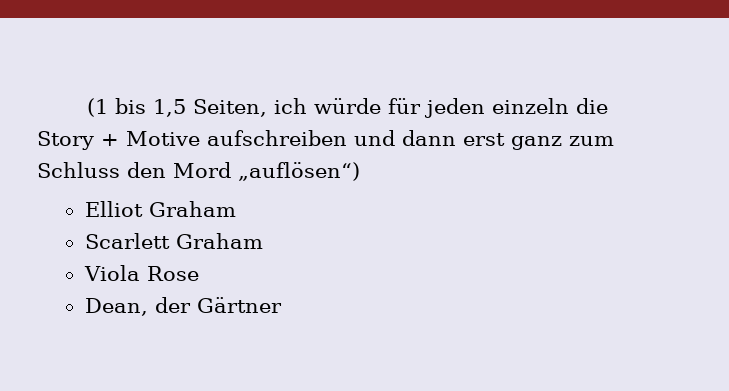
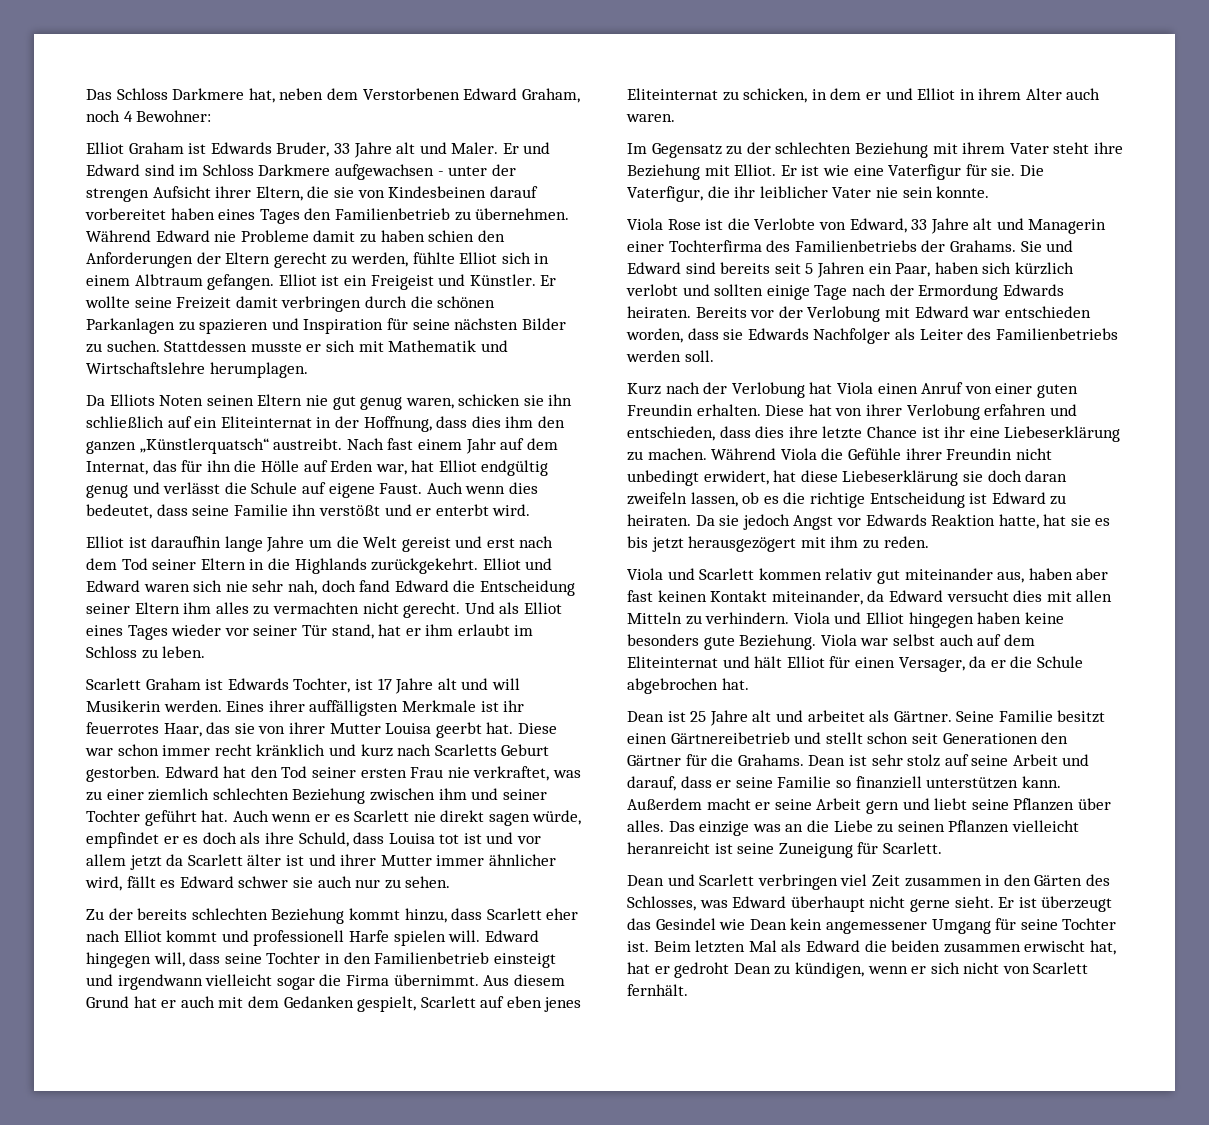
- (1 bis 1,5 Seiten, ich würde für jeden einzeln die Story + Motive aufschreiben und dann erst ganz zum Schluss den Mord „auflösen“)
- Elliot Graham
- Scarlett Graham
- Viola Rose
- Dean, der Gärtner
+ Das Schloss Darkmere hat, neben dem Verstorbenen Edward Graham, noch 4 Bewohner:
+ Elliot Graham ist Edwards Bruder, 33 Jahre alt und Maler. Er und Edward sind im Schloss Darkmere aufgewachsen - unter der strengen Aufsicht ihrer Eltern, die sie von Kindesbeinen darauf vorbereitet haben eines Tages den Familienbetrieb zu übernehmen. Während Edward nie Probleme damit zu haben schien den Anforderungen der Eltern gerecht zu werden, fühlte Elliot sich in einem Albtraum gefangen. Elliot ist ein Freigeist und Künstler. Er wollte seine Freizeit damit verbringen durch die schönen Parkanlagen zu spazieren und Inspiration für seine nächsten Bilder zu suchen. Stattdessen musste er sich mit Mathematik und Wirtschaftslehre herumplagen.
+ Da Elliots Noten seinen Eltern nie gut genug waren, schicken sie ihn schließlich auf ein Eliteinternat in der Hoffnung, dass dies ihm den ganzen „Künstlerquatsch“ austreibt. Nach fast einem Jahr auf dem Internat, das für ihn die Hölle auf Erden war, hat Elliot endgültig genug und verlässt die Schule auf eigene Faust. Auch wenn dies bedeutet, dass seine Familie ihn verstößt und er enterbt wird.
+ Elliot ist daraufhin lange Jahre um die Welt gereist und erst nach dem Tod seiner Eltern in die Highlands zurückgekehrt. Elliot und Edward waren sich nie sehr nah, doch fand Edward die Entscheidung seiner Eltern ihm alles zu vermachten nicht gerecht. Und als Elliot eines Tages wieder vor seiner Tür stand, hat er ihm erlaubt im Schloss zu leben.
+ Scarlett Graham ist Edwards Tochter, ist 17 Jahre alt und will Musikerin werden. Eines ihrer auffälligsten Merkmale ist ihr feuerrotes Haar, das sie von ihrer Mutter Louisa geerbt hat. Diese war schon immer recht kränklich und kurz nach Scarletts Geburt gestorben. Edward hat den Tod seiner ersten Frau nie verkraftet, was zu einer ziemlich schlechten Beziehung zwischen ihm und seiner Tochter geführt hat. Auch wenn er es Scarlett nie direkt sagen würde, empfindet er es doch als ihre Schuld, dass Louisa tot ist und vor allem jetzt da Scarlett älter ist und ihrer Mutter immer ähnlicher wird, fällt es Edward schwer sie auch nur zu sehen.
+ Zu der bereits schlechten Beziehung kommt hinzu, dass Scarlett eher nach Elliot kommt und professionell Harfe spielen will. Edward hingegen will, dass seine Tochter in den Familienbetrieb einsteigt und irgendwann vielleicht sogar die Firma übernimmt. Aus diesem Grund hat er auch mit dem Gedanken gespielt, Scarlett auf eben jenes Eliteinternat zu schicken, in dem er und Elliot in ihrem Alter auch waren.
+ Im Gegensatz zu der schlechten Beziehung mit ihrem Vater steht ihre Beziehung mit Elliot. Er ist wie eine Vaterfigur für sie. Die Vaterfigur, die ihr leiblicher Vater nie sein konnte.
+ Viola Rose ist die Verlobte von Edward, 33 Jahre alt und Managerin einer Tochterfirma des Familienbetriebs der Grahams. Sie und Edward sind bereits seit 5 Jahren ein Paar, haben sich kürzlich verlobt und sollten einige Tage nach der Ermordung Edwards heiraten. Bereits vor der Verlobung mit Edward war entschieden worden, dass sie Edwards Nachfolger als Leiter des Familienbetriebs werden soll.
+ Kurz nach der Verlobung hat Viola einen Anruf von einer guten Freundin erhalten. Diese hat von ihrer Verlobung erfahren und entschieden, dass dies ihre letzte Chance ist ihr eine Liebeserklärung zu machen. Während Viola die Gefühle ihrer Freundin nicht unbedingt erwidert, hat diese Liebeserklärung sie doch daran zweifeln lassen, ob es die richtige Entscheidung ist Edward zu heiraten. Da sie jedoch Angst vor Edwards Reaktion hatte, hat sie es bis jetzt herausgezögert mit ihm zu reden.
+ Viola und Scarlett kommen relativ gut miteinander aus, haben aber fast keinen Kontakt miteinander, da Edward versucht dies mit allen Mitteln zu verhindern. Viola und Elliot hingegen haben keine besonders gute Beziehung. Viola war selbst auch auf dem Eliteinternat und hält Elliot für einen Versager, da er die Schule abgebrochen hat.
+ Dean ist 25 Jahre alt und arbeitet als Gärtner. Seine Familie besitzt einen Gärtnereibetrieb und stellt schon seit Generationen den Gärtner für die Grahams. Dean ist sehr stolz auf seine Arbeit und darauf, dass er seine Familie so finanziell unterstützen kann. Außerdem macht er seine Arbeit gern und liebt seine Pflanzen über alles. Das einzige was an die Liebe zu seinen Pflanzen vielleicht heranreicht ist seine Zuneigung für Scarlett.
+ Dean und Scarlett verbringen viel Zeit zusammen in den Gärten des Schlosses, was Edward überhaupt nicht gerne sieht. Er ist überzeugt das Gesindel wie Dean kein angemessener Umgang für seine Tochter ist. Beim letzten Mal als Edward die beiden zusammen erwischt hat, hat er gedroht Dean zu kündigen, wenn er sich nicht von Scarlett fernhält.

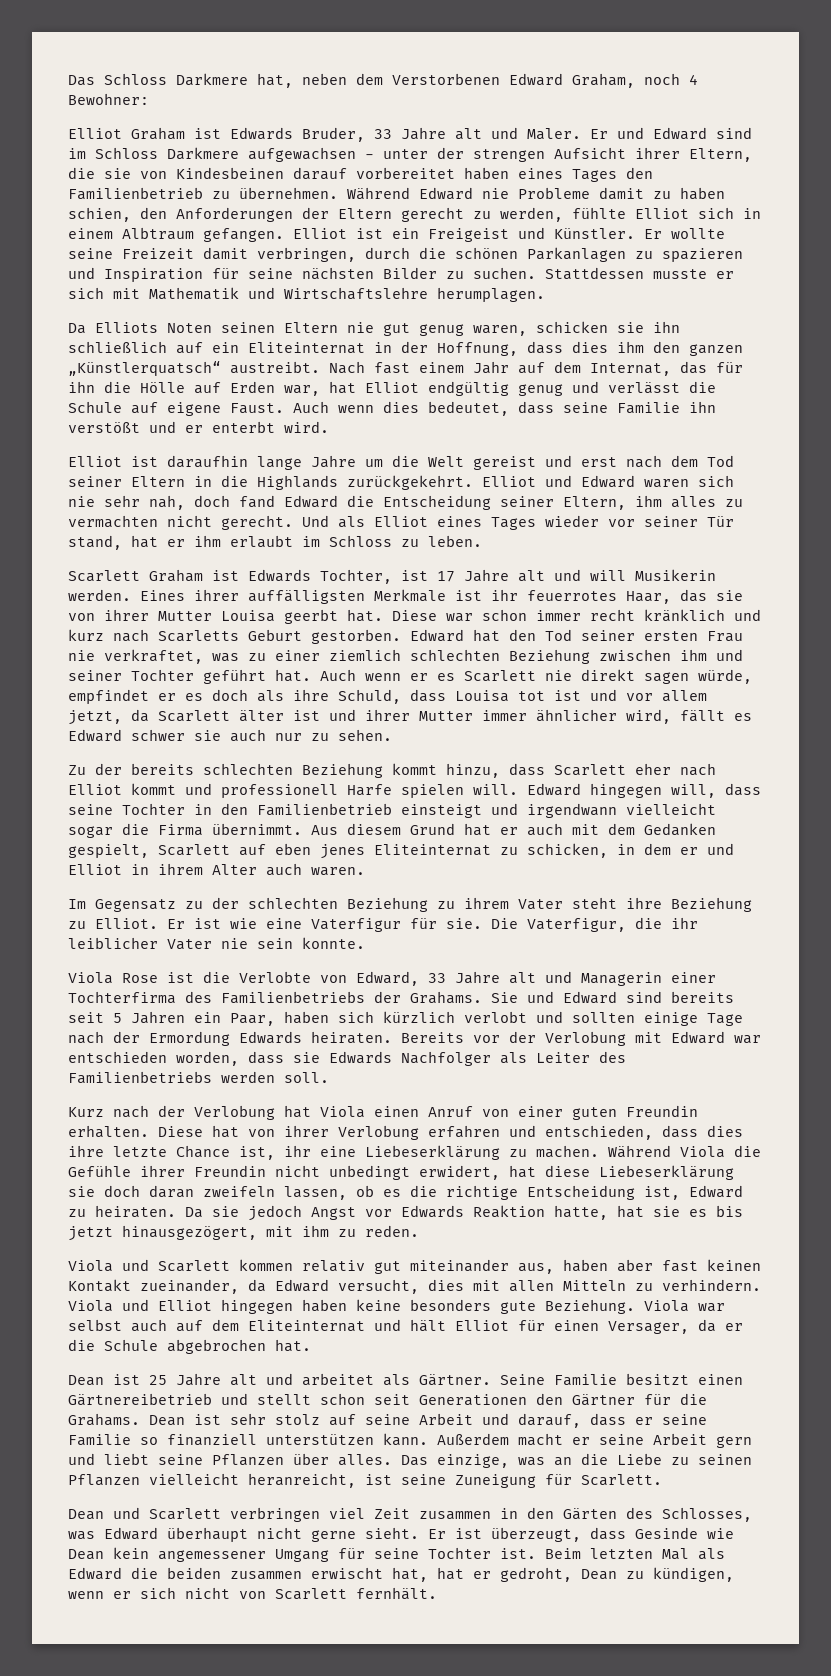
- Während Edward nie Probleme damit zu haben schien den Anforderungen der Eltern gerecht zu werden, fühlte Elliot sich in einem Albtraum gefangen.
+ Während Edward nie Probleme damit zu haben schien, den Anforderungen der Eltern gerecht zu werden, fühlte Elliot sich in einem Albtraum gefangen.
- Er wollte seine Freizeit damit verbringen durch die schönen Parkanlagen zu spazieren und Inspiration für seine nächsten Bilder zu suchen.
+ Er wollte seine Freizeit damit verbringen, durch die schönen Parkanlagen zu spazieren und Inspiration für seine nächsten Bilder zu suchen.
- Elliot und Edward waren sich nie sehr nah, doch fand Edward die Entscheidung seiner Eltern ihm alles zu vermachten nicht gerecht.
+ Elliot und Edward waren sich nie sehr nah, doch fand Edward die Entscheidung seiner Eltern, ihm alles zu vermachten nicht gerecht.
- Auch wenn er es Scarlett nie direkt sagen würde, empfindet er es doch als ihre Schuld, dass Louisa tot ist und vor allem jetzt da Scarlett älter ist und ihrer Mutter immer ähnlicher wird, fällt es Edward schwer sie auch nur zu sehen.
+ Auch wenn er es Scarlett nie direkt sagen würde, empfindet er es doch als ihre Schuld, dass Louisa tot ist und vor allem jetzt, da Scarlett älter ist und ihrer Mutter immer ähnlicher wird, fällt es Edward schwer sie auch nur zu sehen.
- Im Gegensatz zu der schlechten Beziehung mit ihrem Vater steht ihre Beziehung mit Elliot.
+ Im Gegensatz zu der schlechten Beziehung zu ihrem Vater steht ihre Beziehung zu Elliot.
- Diese hat von ihrer Verlobung erfahren und entschieden, dass dies ihre letzte Chance ist ihr eine Liebeserklärung zu machen.
+ Diese hat von ihrer Verlobung erfahren und entschieden, dass dies ihre letzte Chance ist, ihr eine Liebeserklärung zu machen.
- Während Viola die Gefühle ihrer Freundin nicht unbedingt erwidert, hat diese Liebeserklärung sie doch daran zweifeln lassen, ob es die richtige Entscheidung ist Edward zu heiraten.
+ Während Viola die Gefühle ihrer Freundin nicht unbedingt erwidert, hat diese Liebeserklärung sie doch daran zweifeln lassen, ob es die richtige Entscheidung ist, Edward zu heiraten.
- Da sie jedoch Angst vor Edwards Reaktion hatte, hat sie es bis jetzt herausgezögert mit ihm zu reden.
+ Da sie jedoch Angst vor Edwards Reaktion hatte, hat sie es bis jetzt hinausgezögert, mit ihm zu reden.
- Viola und Scarlett kommen relativ gut miteinander aus, haben aber fast keinen Kontakt miteinander, da Edward versucht dies mit allen Mitteln zu verhindern.
+ Viola und Scarlett kommen relativ gut miteinander aus, haben aber fast keinen Kontakt zueinander, da Edward versucht, dies mit allen Mitteln zu verhindern.
- Das einzige was an die Liebe zu seinen Pflanzen vielleicht heranreicht ist seine Zuneigung für Scarlett.
+ Das einzige, was an die Liebe zu seinen Pflanzen vielleicht heranreicht, ist seine Zuneigung für Scarlett.
- Er ist überzeugt das Gesindel wie Dean kein angemessener Umgang für seine Tochter ist.
+ Er ist überzeugt, dass Gesinde wie Dean kein angemessener Umgang für seine Tochter ist.
- Beim letzten Mal als Edward die beiden zusammen erwischt hat, hat er gedroht Dean zu kündigen, wenn er sich nicht von Scarlett fernhält.
+ Beim letzten Mal als Edward die beiden zusammen erwischt hat, hat er gedroht, Dean zu kündigen, wenn er sich nicht von Scarlett fernhält.

